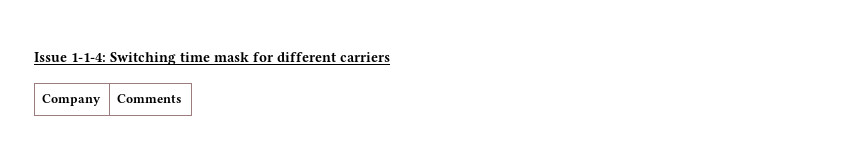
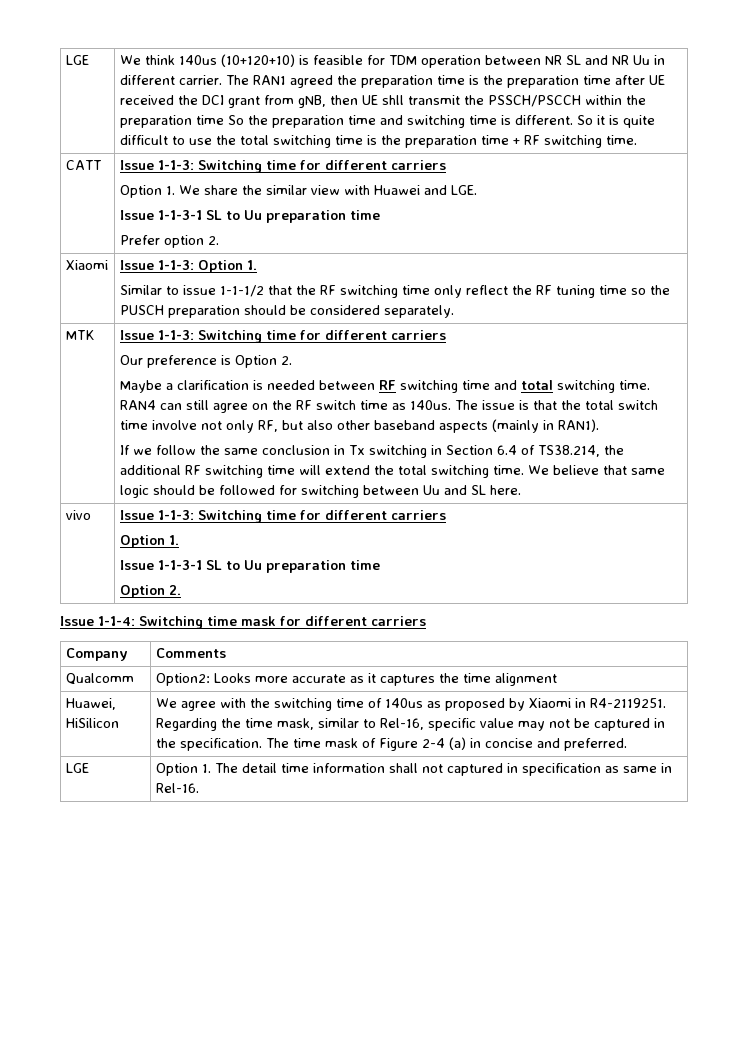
+ LGE | We think 140us (10+120+10) is feasible for TDM operation between NR SL and NR Uu in different carrier. The RAN1 agreed the preparation time is the preparation time after UE received the DCI grant from gNB, then UE shll transmit the PSSCH/PSCCH within the preparation time So the preparation time and switching time is different. So it is quite difficult to use the total switching time is the preparation time + RF switching time.
+ CATT | Issue 1-1-3: Switching time for different carriers
+ Option 1. We share the similar view with Huawei and LGE.
+ Issue 1-1-3-1 SL to Uu preparation time
+ Prefer option 2.
+ Xiaomi | Issue 1-1-3: Option 1.
+ Similar to issue 1-1-1/2 that the RF switching time only reflect the RF tuning time so the PUSCH preparation should be considered separately.
+ MTK | Issue 1-1-3: Switching time for different carriers
+ Our preference is Option 2.
+ Maybe a clarification is needed between RF switching time and total switching time. RAN4 can still agree on the RF switch time as 140us. The issue is that the total switch time involve not only RF, but also other baseband aspects (mainly in RAN1).
+ If we follow the same conclusion in Tx switching in Section 6.4 of TS38.214, the additional RF switching time will extend the total switching time. We believe that same logic should be followed for switching between Uu and SL here.
+ vivo | Issue 1-1-3: Switching time for different carriers
+ Option 1.
+ Issue 1-1-3-1 SL to Uu preparation time
+ Option 2.
+ Qualcomm | Option2: Looks more accurate as it captures the time alignment
+ Huawei, HiSilicon | We agree with the switching time of 140us as proposed by Xiaomi in R4-2119251. Regarding the time mask, similar to Rel-16, specific value may not be captured in the specification. The time mask of Figure 2-4 (a) in concise and preferred.
+ LGE | Option 1. The detail time information shall not captured in specification as same in Rel-16.

